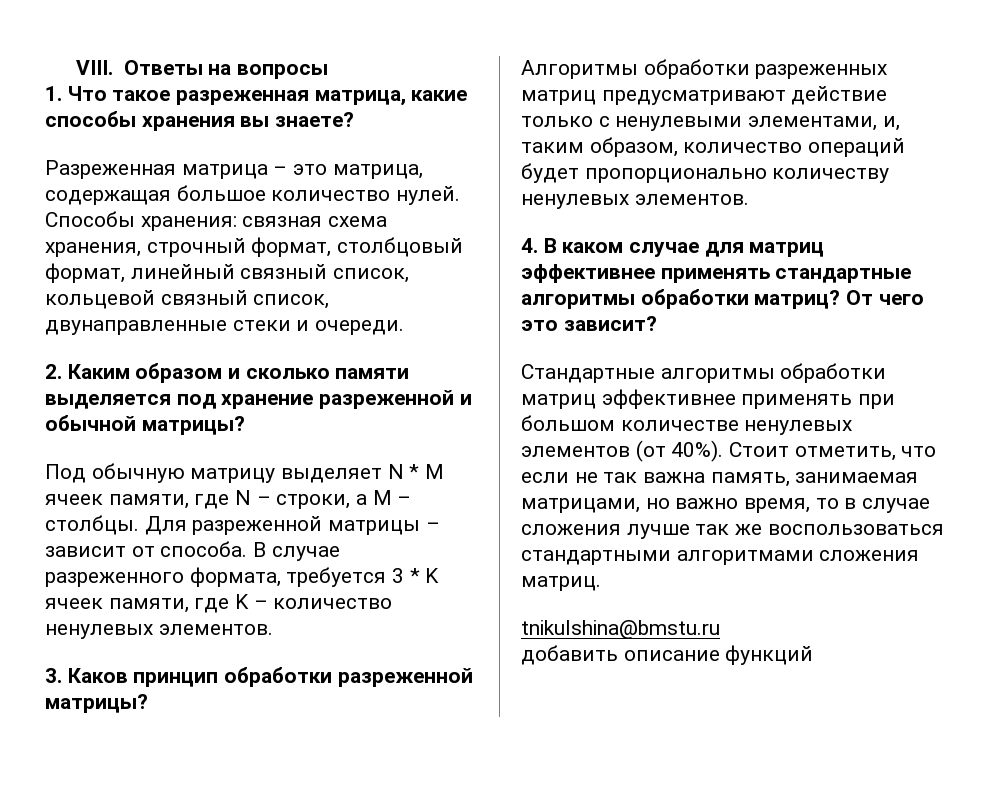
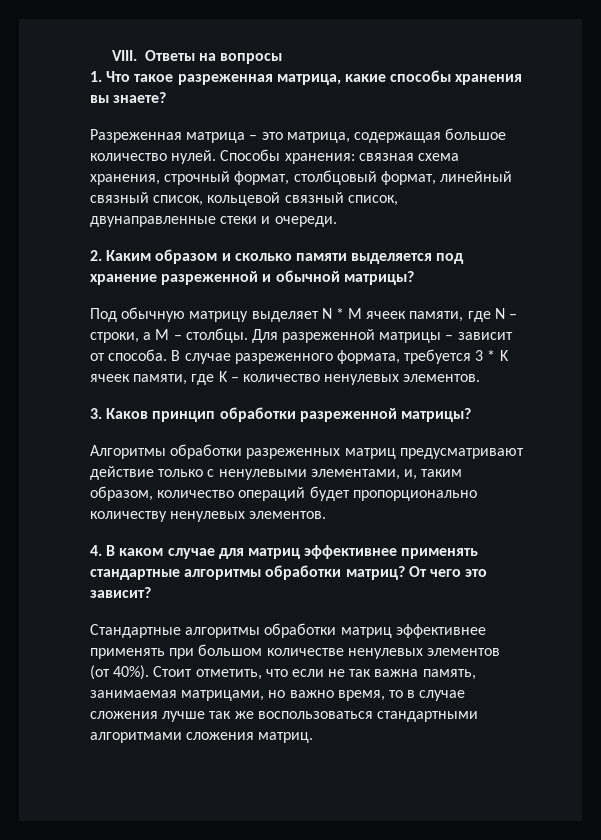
- tnikulshina@bmstu.ru
- добавить описание функций

